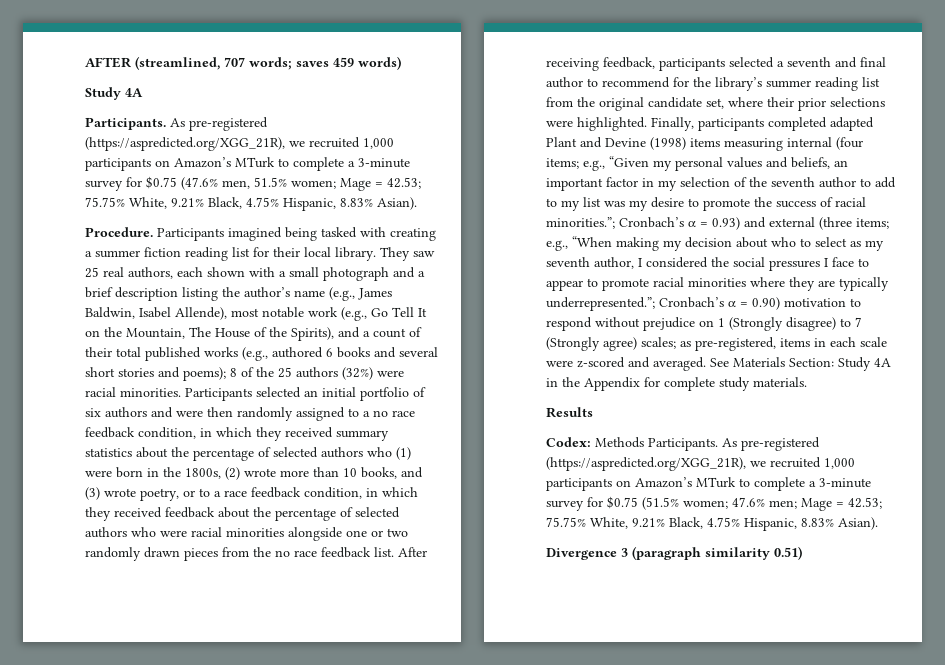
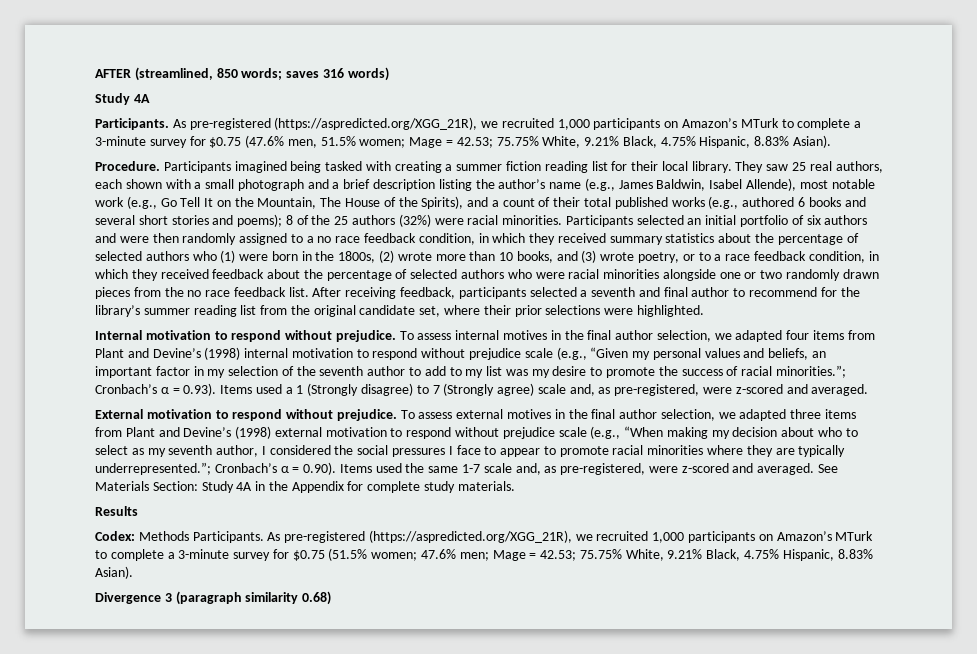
- AFTER (streamlined, 707 words; saves 459 words)
+ AFTER (streamlined, 850 words; saves 316 words)
- After receiving feedback, participants selected a seventh and final author to recommend for the library’s summer reading list from the original candidate set, where their prior selections were highlighted. Finally, participants completed adapted Plant and Devine (1998) items measuring internal (four items; e.g., “Given my personal values and beliefs, an important factor in my selection of the seventh author to add to my list was my desire to promote the success of racial minorities.”;
+ After receiving feedback, participants selected a seventh and final author to recommend for the library’s summer reading list from the original candidate set, where their prior selections were highlighted.
+ Internal motivation to respond without prejudice. To assess internal motives in the final author selection, we adapted four items from Plant and Devine’s (1998) internal motivation to respond without prejudice scale (e.g., “Given my personal values and beliefs, an important factor in my selection of the seventh author to add to my list was my desire to promote the success of racial minorities.”;
- Cronbach’s α = 0.93) and external (three items; e.g., “When making my decision about who to select as my seventh author, I considered the social pressures I face to appear to promote racial minorities where they are typically underrepresented.”;
+ Cronbach’s α = 0.93). Items used a 1 (Strongly disagree) to 7 (Strongly agree) scale and, as pre-registered, were z-scored and averaged.
+ External motivation to respond without prejudice. To assess external motives in the final author selection, we adapted three items from Plant and Devine’s (1998) external motivation to respond without prejudice scale (e.g., “When making my decision about who to select as my seventh author, I considered the social pressures I face to appear to promote racial minorities where they are typically underrepresented.”;
- Cronbach’s α = 0.90) motivation to respond without prejudice on 1 (Strongly disagree) to 7 (Strongly agree) scales; as pre-registered, items in each scale were z-scored and averaged.
+ Cronbach’s α = 0.90). Items used the same 1-7 scale and, as pre-registered, were z-scored and averaged.
- Divergence 3 (paragraph similarity 0.51)
+ Divergence 3 (paragraph similarity 0.68)

